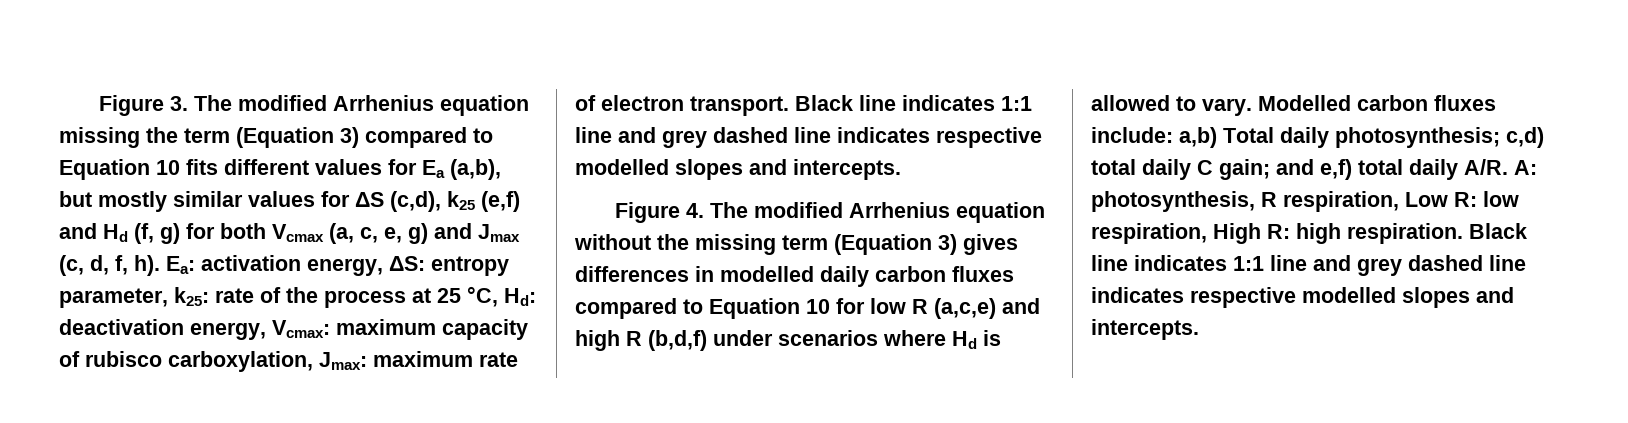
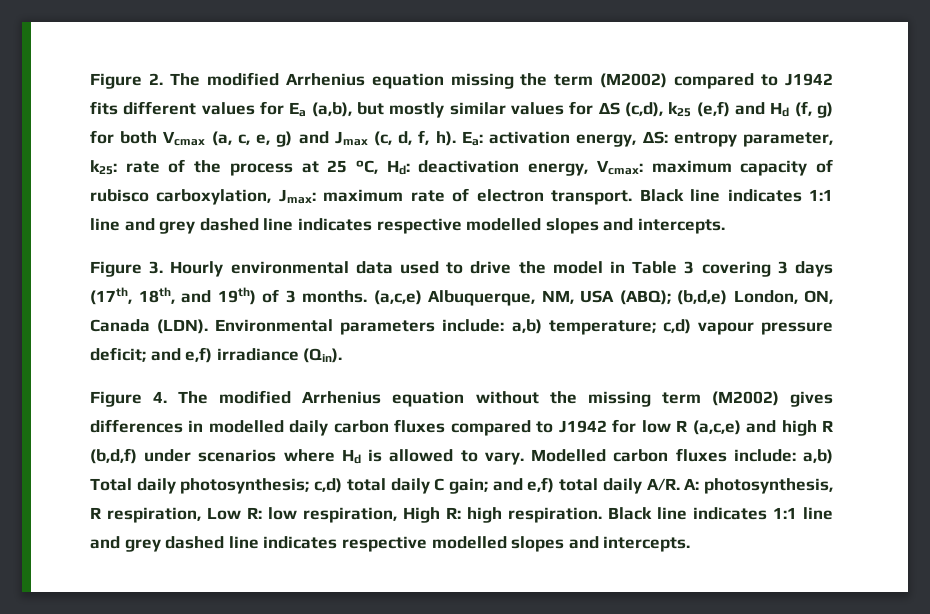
- Figure 3. The modified Arrhenius equation missing the term (Equation 3) compared to Equation 10 fits different values for Ea (a,b), but mostly similar values for ΔS (c,d), k25 (e,f) and Hd (f, g) for both Vcmax (a, c, e, g) and Jmax (c, d, f, h).
+ Figure 2. The modified Arrhenius equation missing the term (M2002) compared to J1942 fits different values for Ea (a,b), but mostly similar values for ΔS (c,d), k25 (e,f) and Hd (f, g) for both Vcmax (a, c, e, g) and Jmax (c, d, f, h).
+ Figure 3. Hourly environmental data used to drive the model in Table 3 covering 3 days (17th, 18th, and 19th) of 3 months. (a,c,e) Albuquerque, NM, USA (ABQ); (b,d,e) London, ON, Canada (LDN). Environmental parameters include: a,b) temperature; c,d) vapour pressure deficit; and e,f) irradiance (Qin).
- Figure 4. The modified Arrhenius equation without the missing term (Equation 3) gives differences in modelled daily carbon fluxes compared to Equation 10 for low R (a,c,e) and high R (b,d,f) under scenarios where Hd is allowed to vary.
+ Figure 4. The modified Arrhenius equation without the missing term (M2002) gives differences in modelled daily carbon fluxes compared to J1942 for low R (a,c,e) and high R (b,d,f) under scenarios where Hd is allowed to vary.

